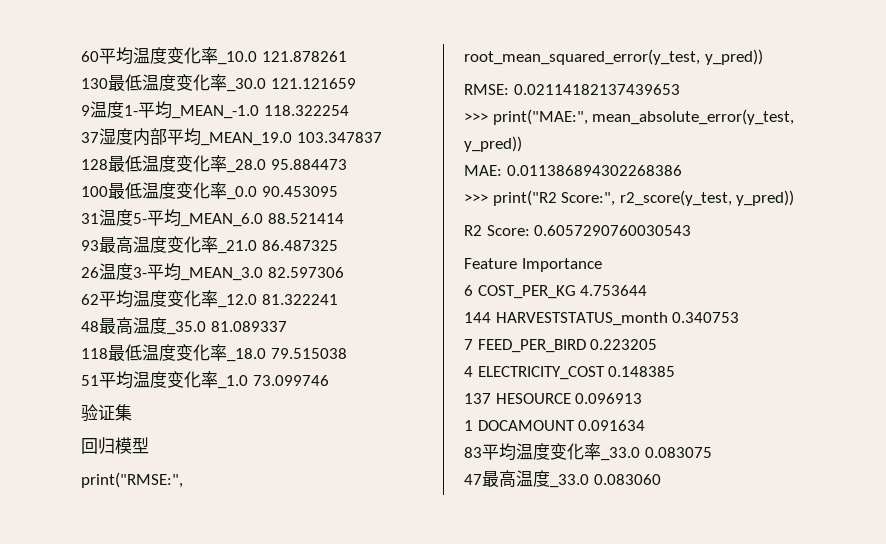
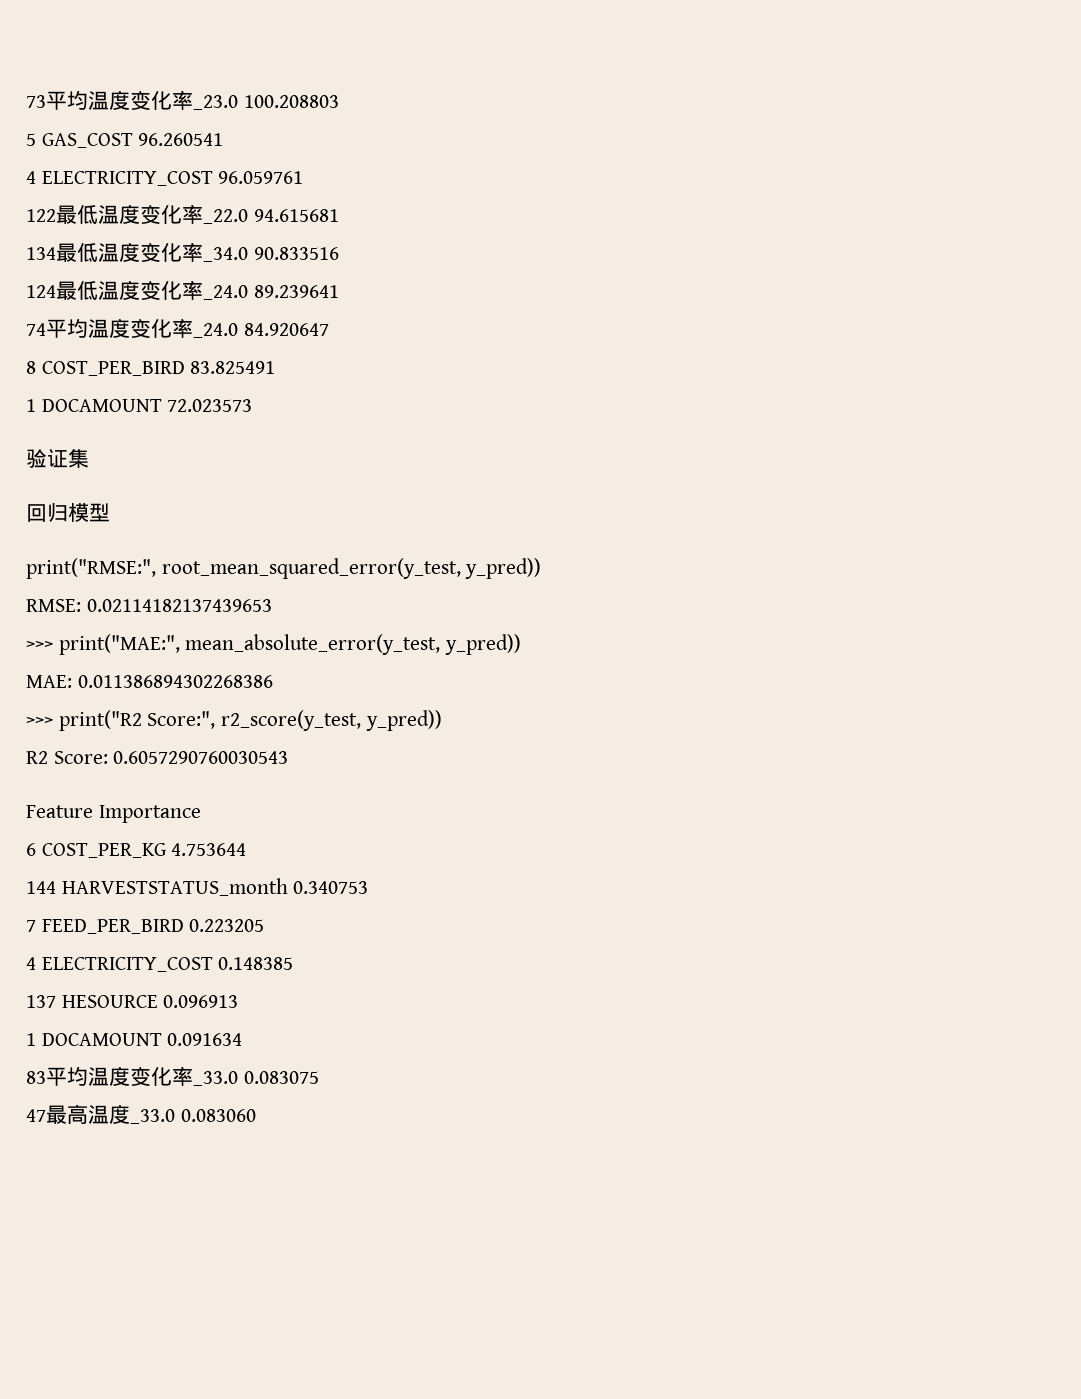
- 60平均温度变化率_10.0 121.878261
- 130最低温度变化率_30.0 121.121659
- 9温度1-平均_MEAN_-1.0 118.322254
- 37湿度内部平均_MEAN_19.0 103.347837
- 128最低温度变化率_28.0 95.884473
- 100最低温度变化率_0.0 90.453095
- 31温度5-平均_MEAN_6.0 88.521414
- 93最高温度变化率_21.0 86.487325
- 26温度3-平均_MEAN_3.0 82.597306
- 62平均温度变化率_12.0 81.322241
- 48最高温度_35.0 81.089337
- 118最低温度变化率_18.0 79.515038
- 51平均温度变化率_1.0 73.099746
+ 73平均温度变化率_23.0 100.208803
+ 5 GAS_COST 96.260541
+ 4 ELECTRICITY_COST 96.059761
+ 122最低温度变化率_22.0 94.615681
+ 134最低温度变化率_34.0 90.833516
+ 124最低温度变化率_24.0 89.239641
+ 74平均温度变化率_24.0 84.920647
+ 8 COST_PER_BIRD 83.825491
+ 1 DOCAMOUNT 72.023573

